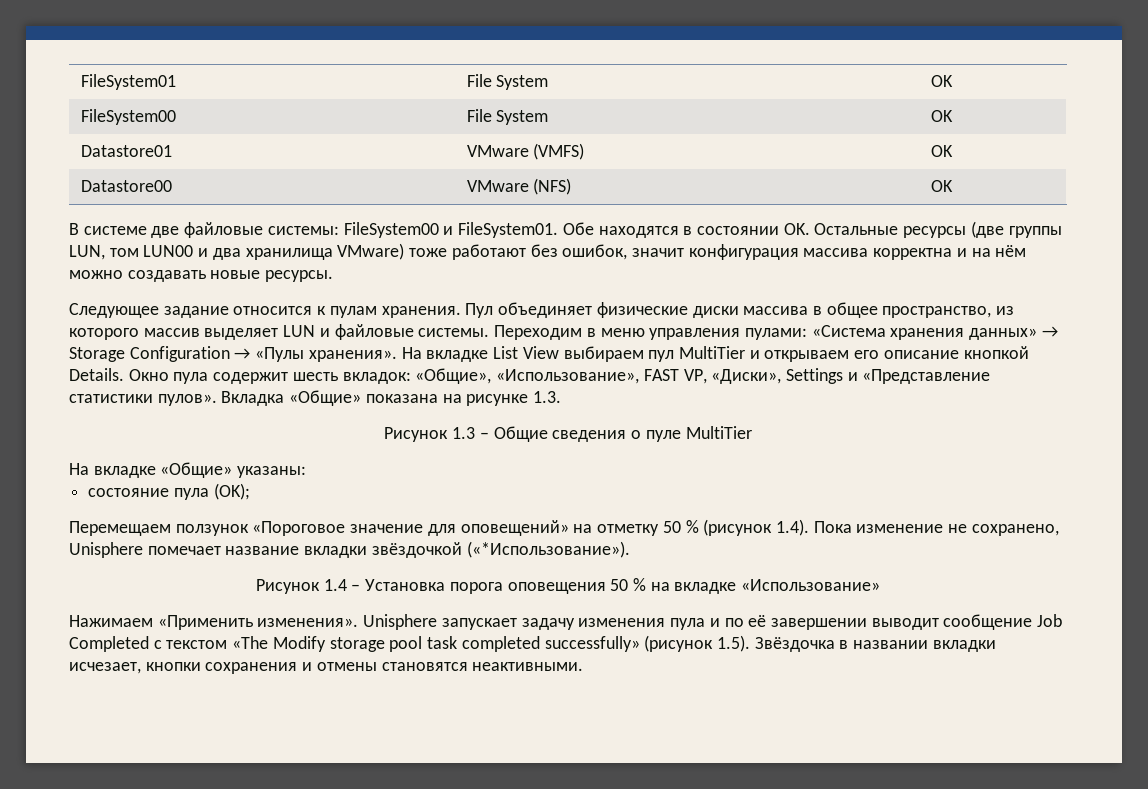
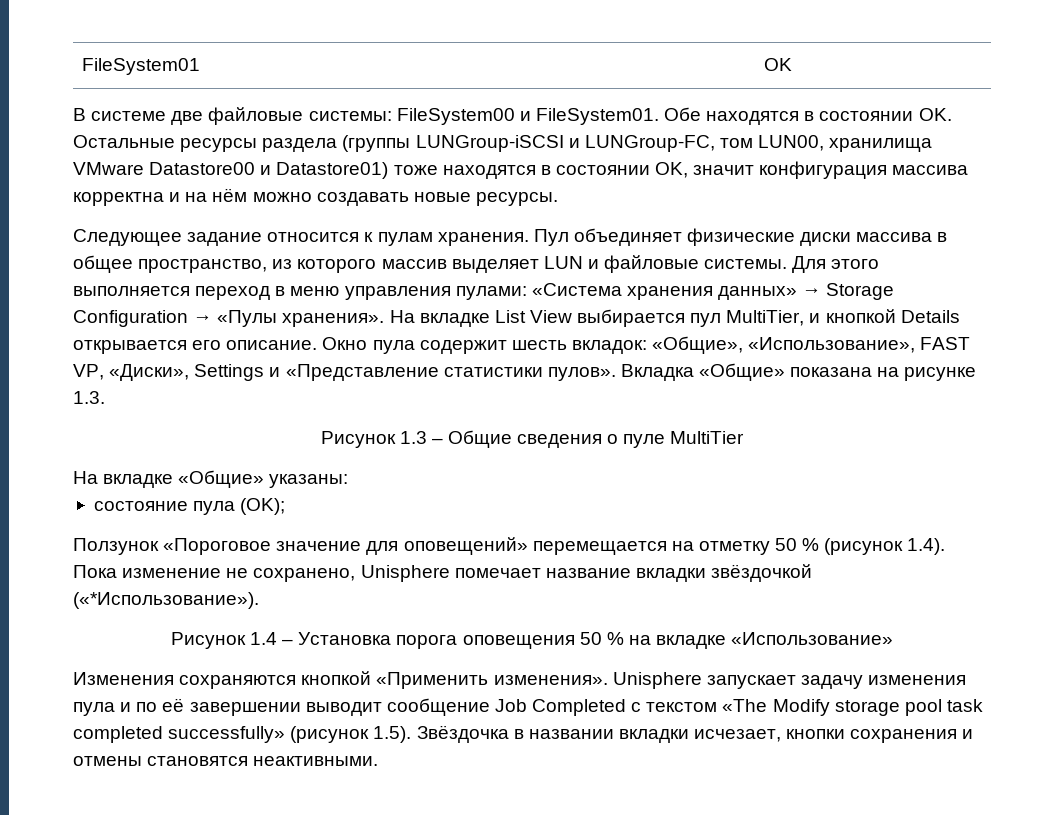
- FileSystem01 | File System | OK
- FileSystem00 | File System | OK
- Datastore01 | VMware (VMFS) | OK
- Datastore00 | VMware (NFS) | OK
+ FileSystem01 | OK
- Обе находятся в состоянии OK. Остальные ресурсы (две группы LUN, том LUN00 и два хранилища VMware) тоже работают без ошибок, значит конфигурация массива корректна и на нём можно создавать новые ресурсы.
+ Обе находятся в состоянии OK. Остальные ресурсы раздела (группы LUNGroup-iSCSI и LUNGroup-FC, том LUN00, хранилища VMware Datastore00 и Datastore01) тоже находятся в состоянии OK, значит конфигурация массива корректна и на нём можно создавать новые ресурсы.
- Переходим в меню управления пулами: «Система хранения данных» → Storage Configuration → «Пулы хранения».
+ Для этого выполняется переход в меню управления пулами: «Система хранения данных» → Storage Configuration → «Пулы хранения».
- На вкладке List View выбираем пул MultiTier и открываем его описание кнопкой Details.
+ На вкладке List View выбирается пул MultiTier, и кнопкой Details открывается его описание.
- Перемещаем ползунок «Пороговое значение для оповещений» на отметку 50 % (рисунок 1.4). Пока изменение не сохранено, Unisphere помечает название вкладки звёздочкой («*Использование»).
+ Ползунок «Пороговое значение для оповещений» перемещается на отметку 50 % (рисунок 1.4). Пока изменение не сохранено, Unisphere помечает название вкладки звёздочкой («*Использование»).
- Нажимаем «Применить изменения».
+ Изменения сохраняются кнопкой «Применить изменения».

